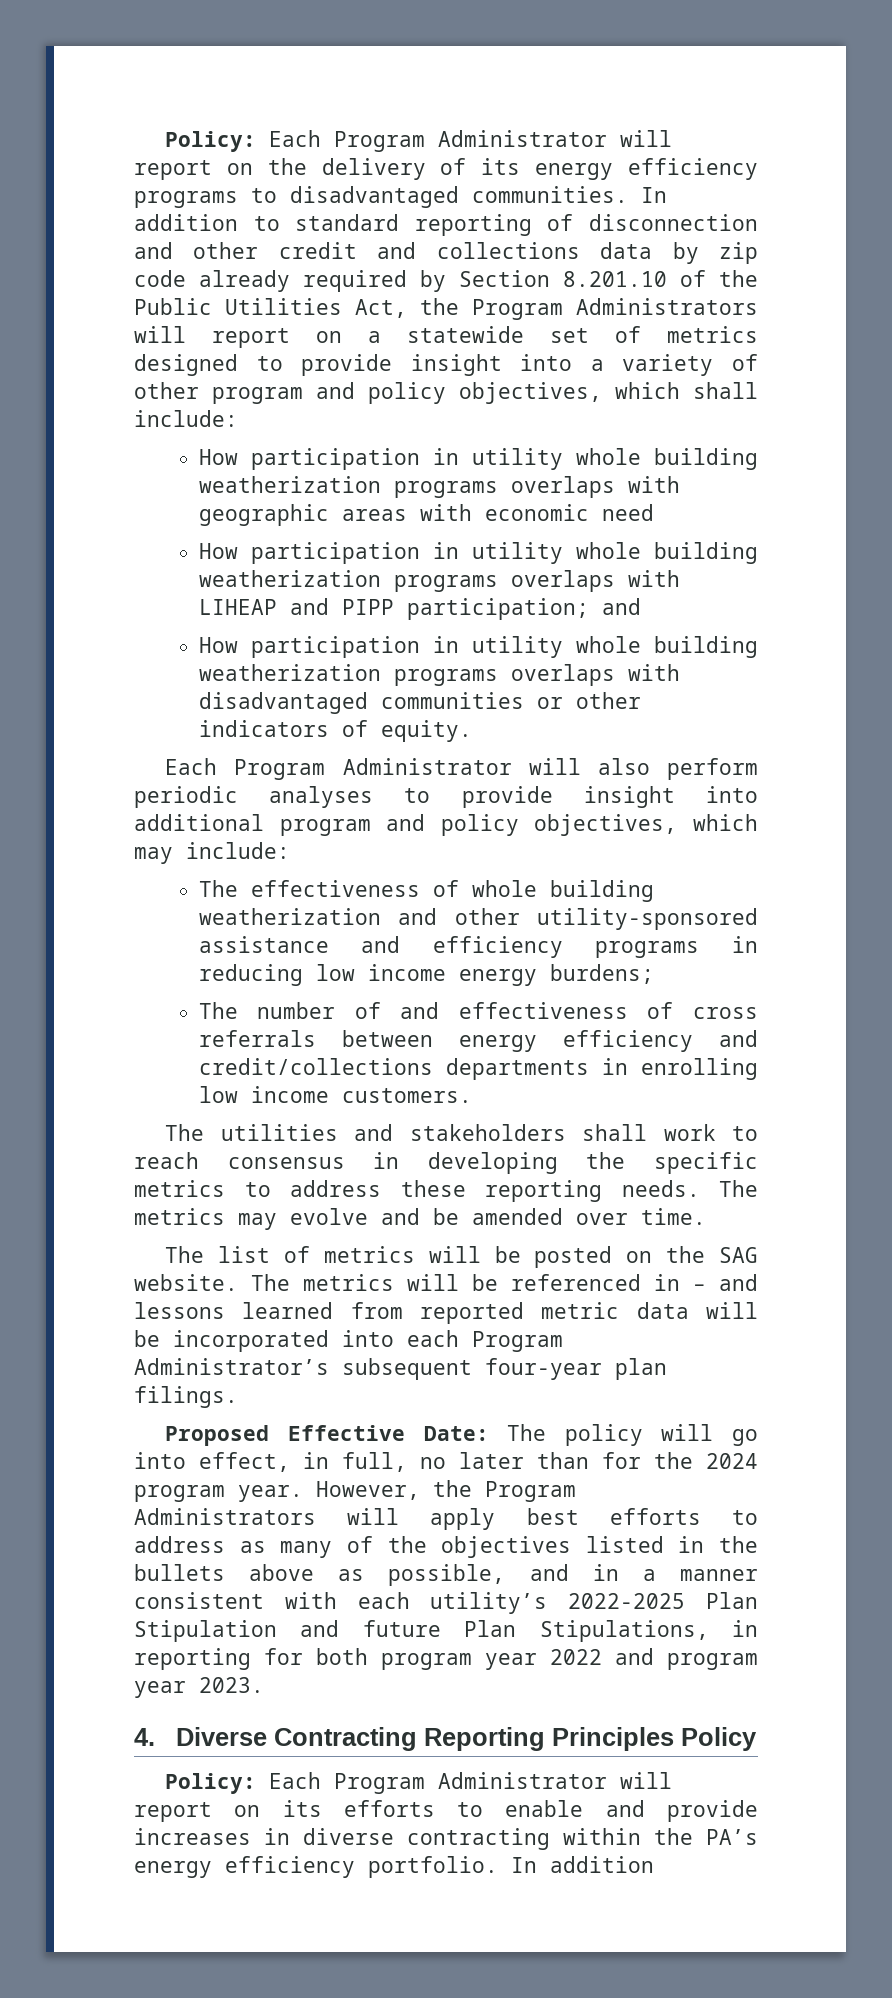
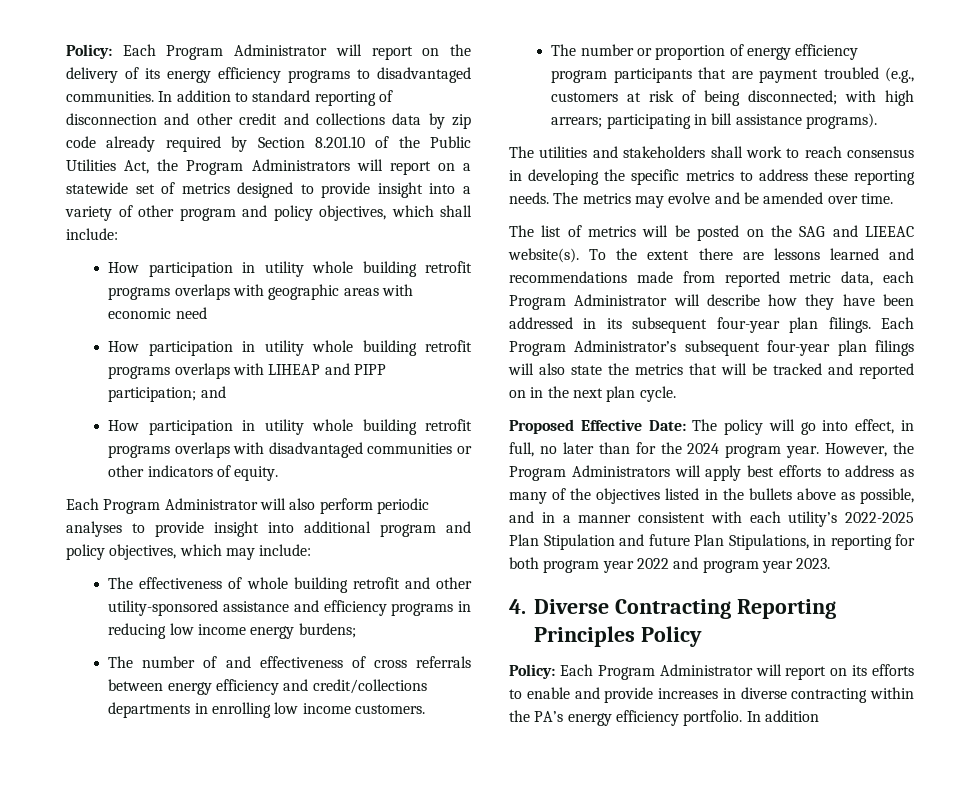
- How participation in utility whole building weatherization programs overlaps with geographic areas with economic need
+ How participation in utility whole building retrofit programs overlaps with geographic areas with economic need
- How participation in utility whole building weatherization programs overlaps with LIHEAP and PIPP participation; and
+ How participation in utility whole building retrofit programs overlaps with LIHEAP and PIPP participation; and
- How participation in utility whole building weatherization programs overlaps with disadvantaged communities or other indicators of equity.
+ How participation in utility whole building retrofit programs overlaps with disadvantaged communities or other indicators of equity.
- The effectiveness of whole building weatherization and other utility-sponsored assistance and efficiency programs in reducing low income energy burdens;
+ The effectiveness of whole building retrofit and other utility-sponsored assistance and efficiency programs in reducing low income energy burdens;
+ The number or proportion of energy efficiency program participants that are payment troubled (e.g., customers at risk of being disconnected; with high arrears; participating in bill assistance programs).
- The list of metrics will be posted on the SAG website. The metrics will be referenced in – and lessons learned from reported metric data will be incorporated into each Program Administrator’s subsequent four-year plan filings.
+ The list of metrics will be posted on the SAG and LIEEAC website(s). To the extent there are lessons learned and recommendations made from reported metric data, each Program Administrator will describe how they have been addressed in its subsequent four-year plan filings. Each Program Administrator’s subsequent four-year plan filings will also state the metrics that will be tracked and reported on in the next plan cycle.

